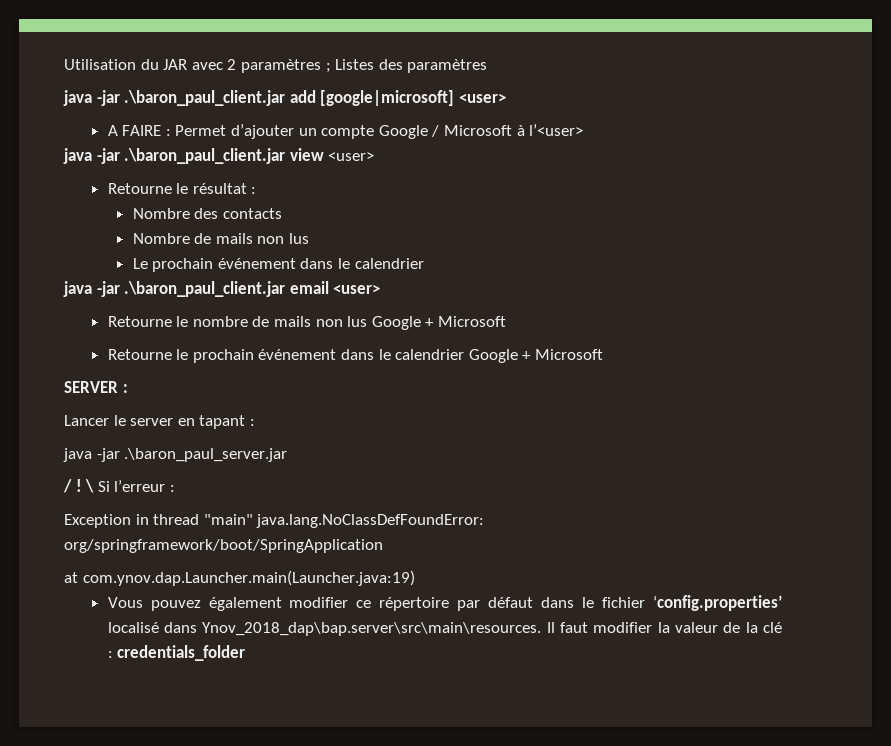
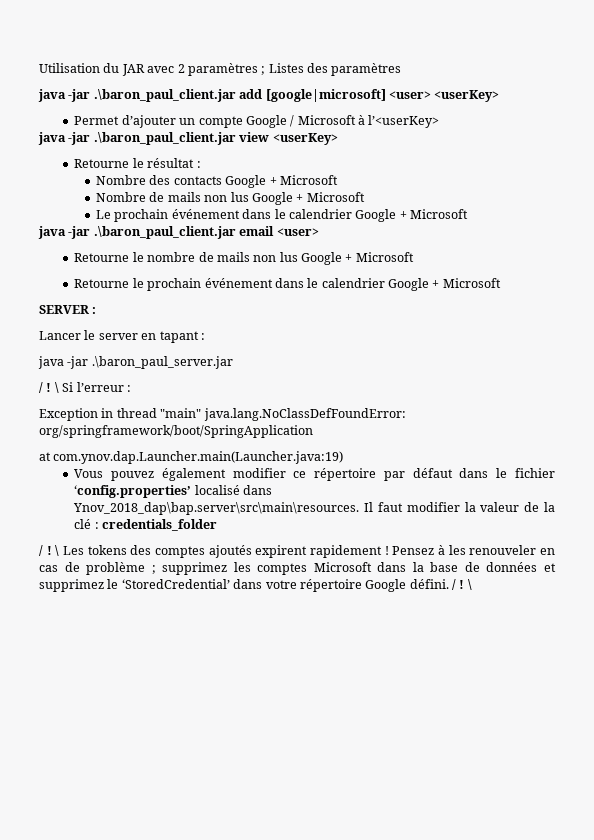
- java -jar .\baron_paul_client.jar add [google|microsoft] <user>
- A FAIRE : Permet d’ajouter un compte Google / Microsoft à l’<user>
+ java -jar .\baron_paul_client.jar add [google|microsoft] <user> <userKey>
+ Permet d’ajouter un compte Google / Microsoft à l’<userKey>
- java -jar .\baron_paul_client.jar view <user>
+ java -jar .\baron_paul_client.jar view <userKey>
- Nombre des contacts
+ Nombre des contacts Google + Microsoft
- Nombre de mails non lus
+ Nombre de mails non lus Google + Microsoft
- Le prochain événement dans le calendrier
+ Le prochain événement dans le calendrier Google + Microsoft
+ / ! \ Les tokens des comptes ajoutés expirent rapidement ! Pensez à les renouveler en cas de problème ; supprimez les comptes Microsoft dans la base de données et supprimez le ‘StoredCredential’ dans votre répertoire Google défini. / ! \

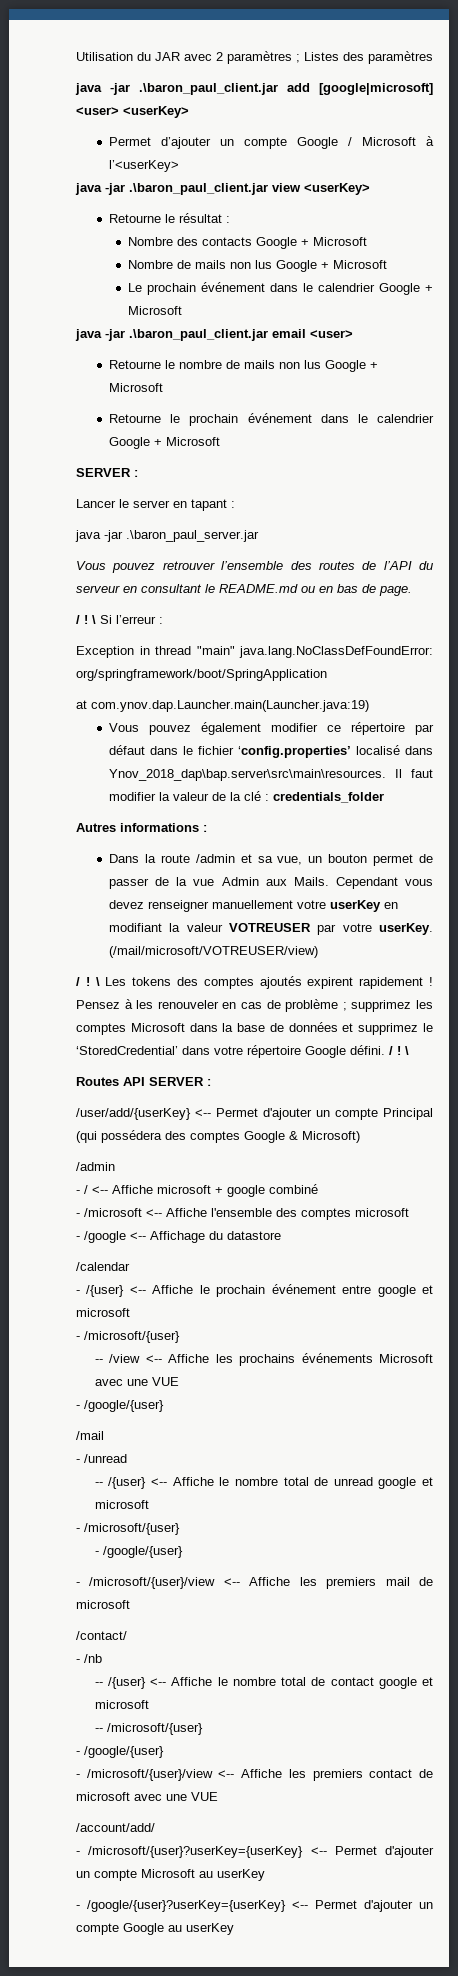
+ Vous pouvez retrouver l’ensemble des routes de l’API du serveur en consultant le README.md ou en bas de page.
+ Autres informations :
+ Dans la route /admin et sa vue, un bouton permet de passer de la vue Admin aux Mails. Cependant vous devez renseigner manuellement votre userKey en modifiant la valeur VOTREUSER par votre userKey. (/mail/microsoft/VOTREUSER/view)
+ Routes API SERVER :
+ /user/add/{userKey} <-- Permet d'ajouter un compte Principal (qui possédera des comptes Google & Microsoft)
+ /admin
+ - / <-- Affiche microsoft + google combiné
+ - /microsoft <-- Affiche l'ensemble des comptes microsoft
+ - /google <-- Affichage du datastore
+ /calendar
+ - /{user} <-- Affiche le prochain événement entre google et microsoft
+ - /microsoft/{user}
+ -- /view <-- Affiche les prochains événements Microsoft avec une VUE
+ - /google/{user}
+ /mail
+ - /unread
+ -- /{user} <-- Affiche le nombre total de unread google et microsoft
+ - /microsoft/{user}
+ - /google/{user}
+ - /microsoft/{user}/view <-- Affiche les premiers mail de microsoft
+ /contact/
+ - /nb
+ -- /{user} <-- Affiche le nombre total de contact google et microsoft
+ -- /microsoft/{user}
+ - /google/{user}
+ - /microsoft/{user}/view <-- Affiche les premiers contact de microsoft avec une VUE
+ /account/add/
+ - /microsoft/{user}?userKey={userKey} <-- Permet d'ajouter un compte Microsoft au userKey
+ - /google/{user}?userKey={userKey} <-- Permet d'ajouter un compte Google au userKey

